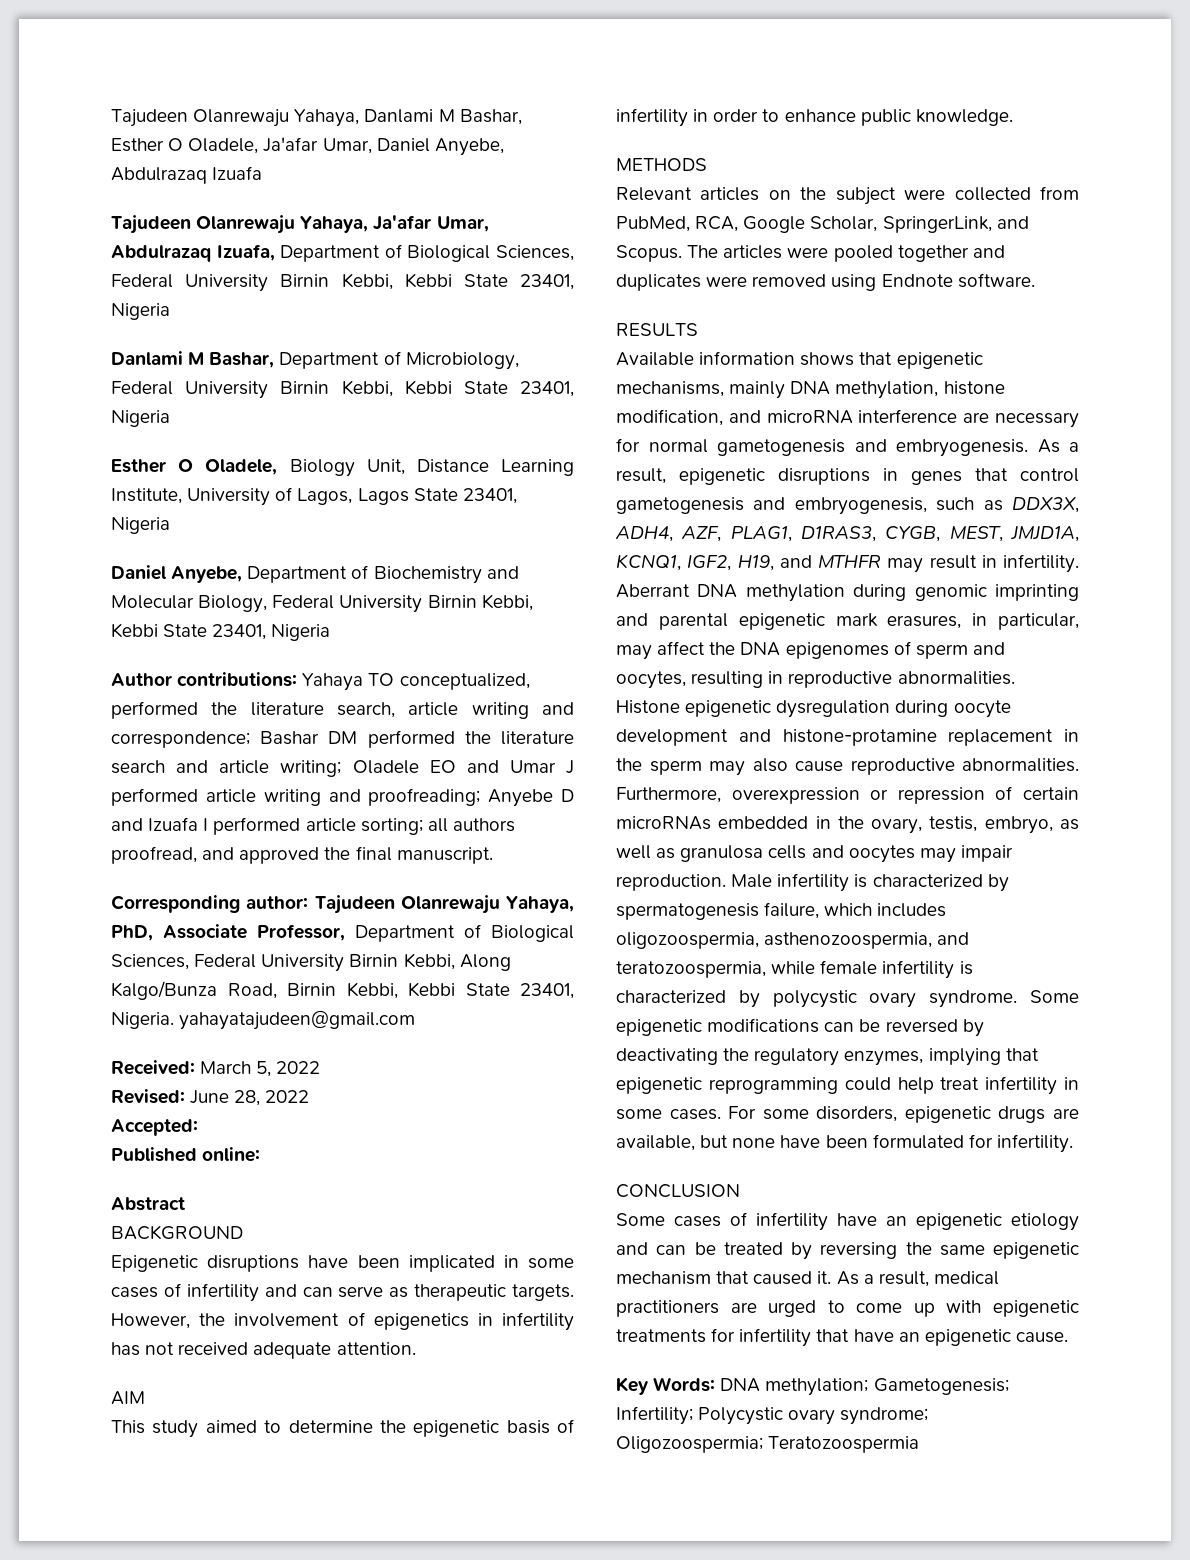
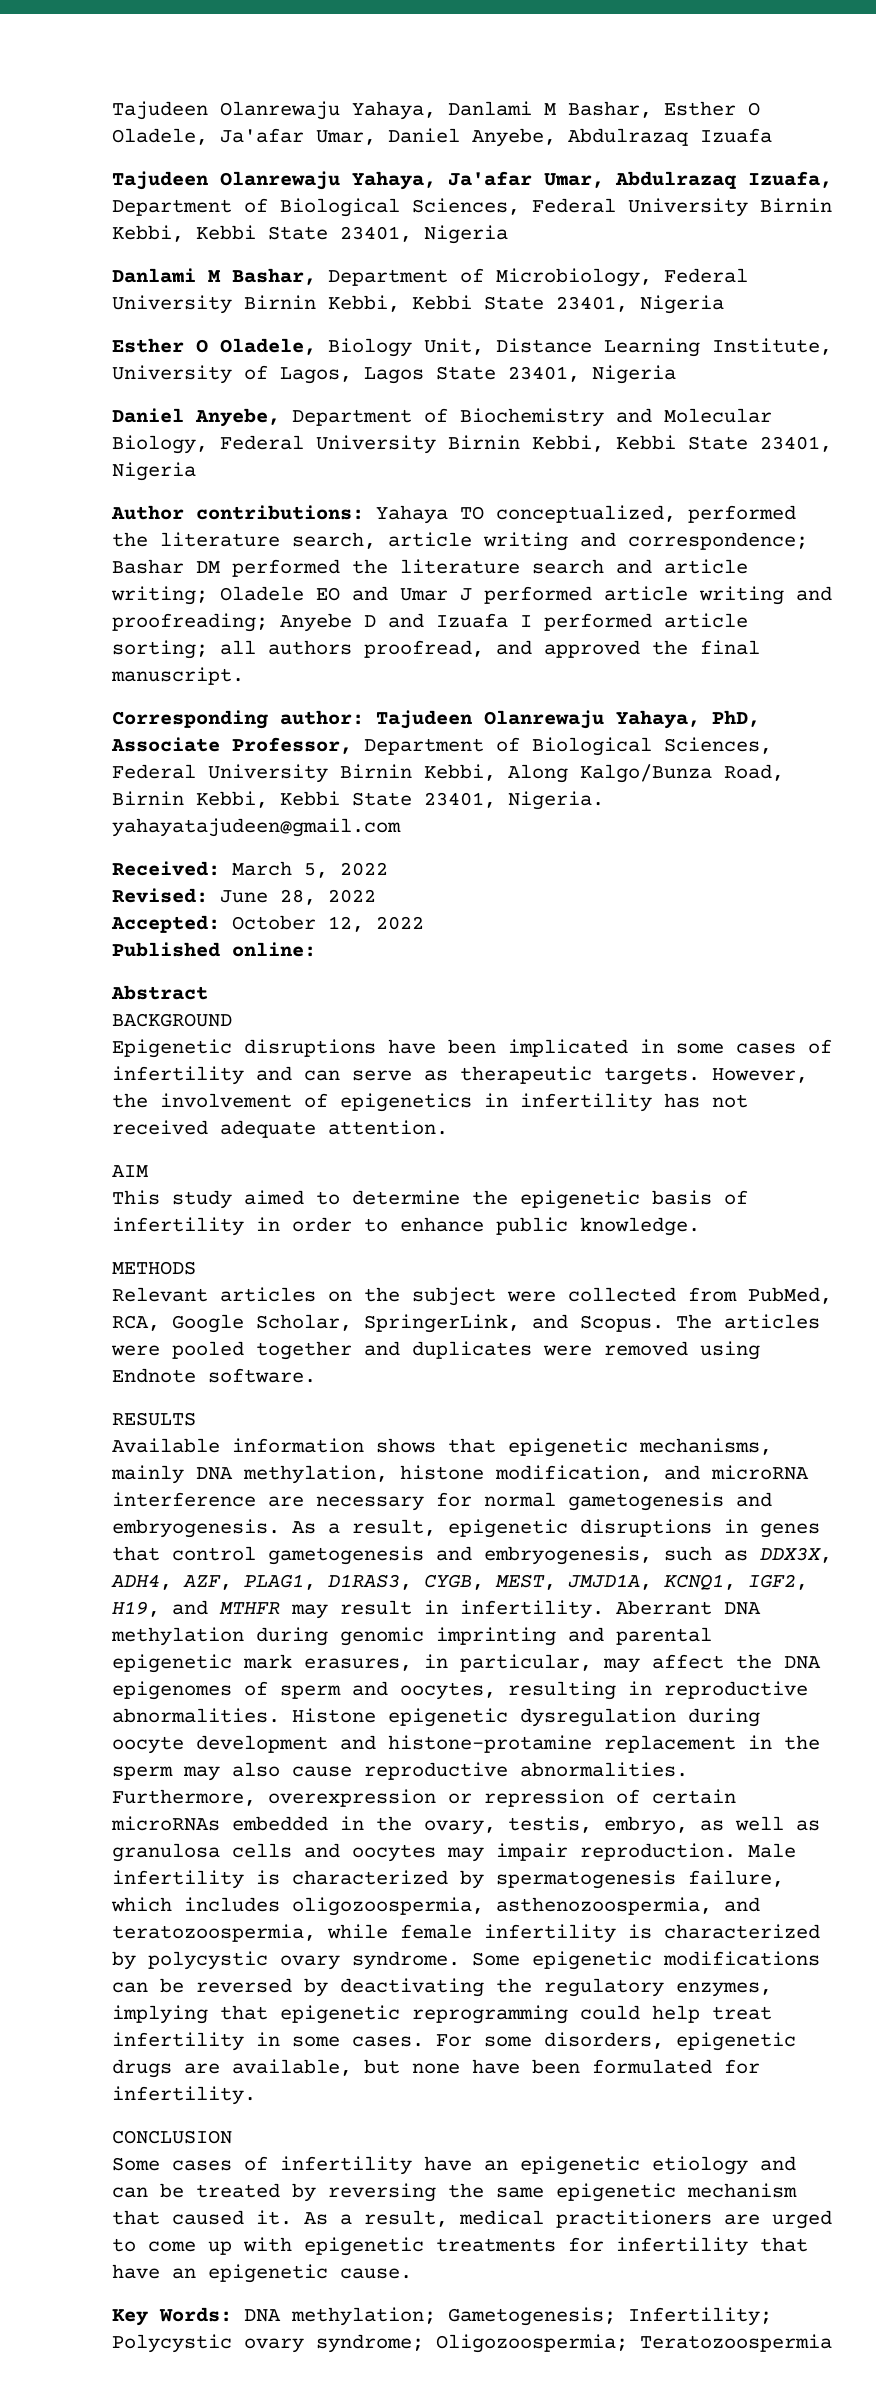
- Accepted:
+ Accepted: October 12, 2022

